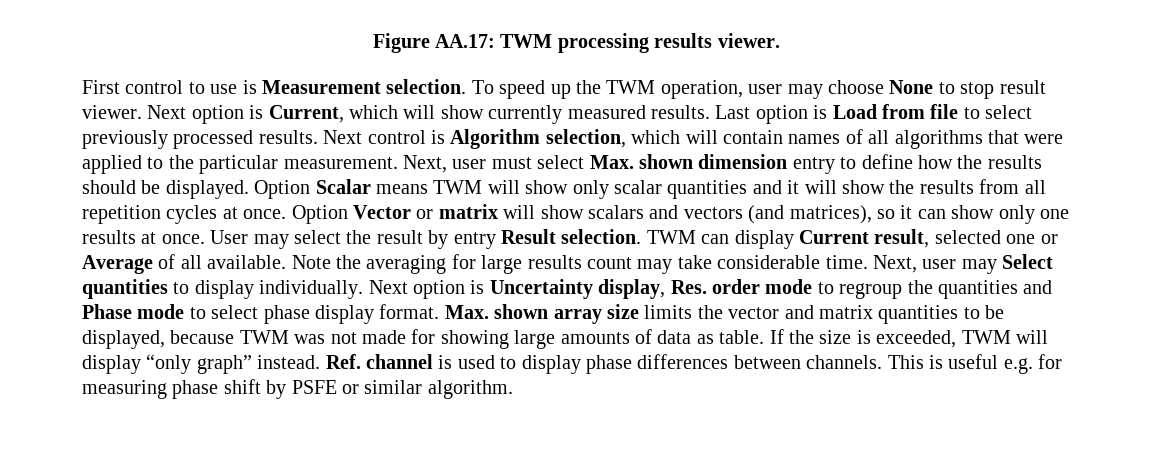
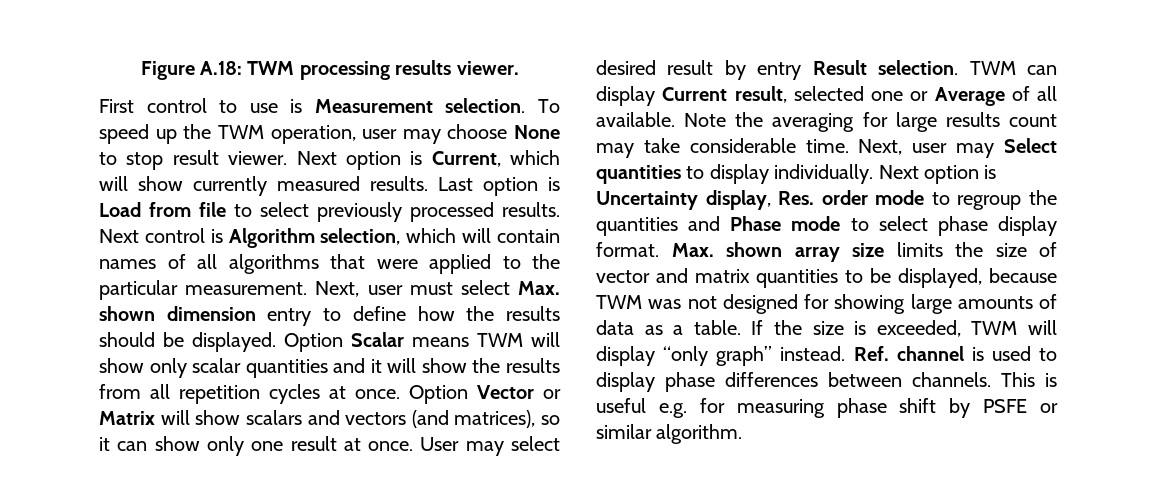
- Figure AA.17: TWM processing results viewer.
+ Figure A.18: TWM processing results viewer.
- Option Vector or matrix will show scalars and vectors (and matrices), so it can show only one results at once.
+ Option Vector or Matrix will show scalars and vectors (and matrices), so it can show only one result at once.
- User may select the result by entry Result selection.
+ User may select desired result by entry Result selection.
- Max. shown array size limits the vector and matrix quantities to be displayed, because TWM was not made for showing large amounts of data as table.
+ Max. shown array size limits the size of vector and matrix quantities to be displayed, because TWM was not designed for showing large amounts of data as a table.

